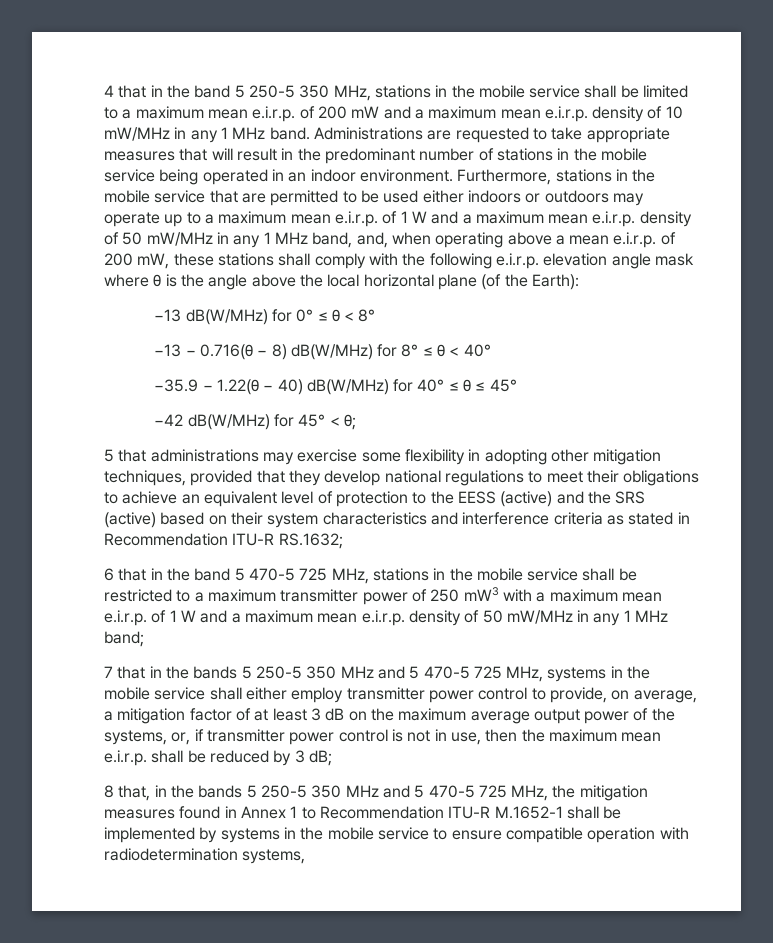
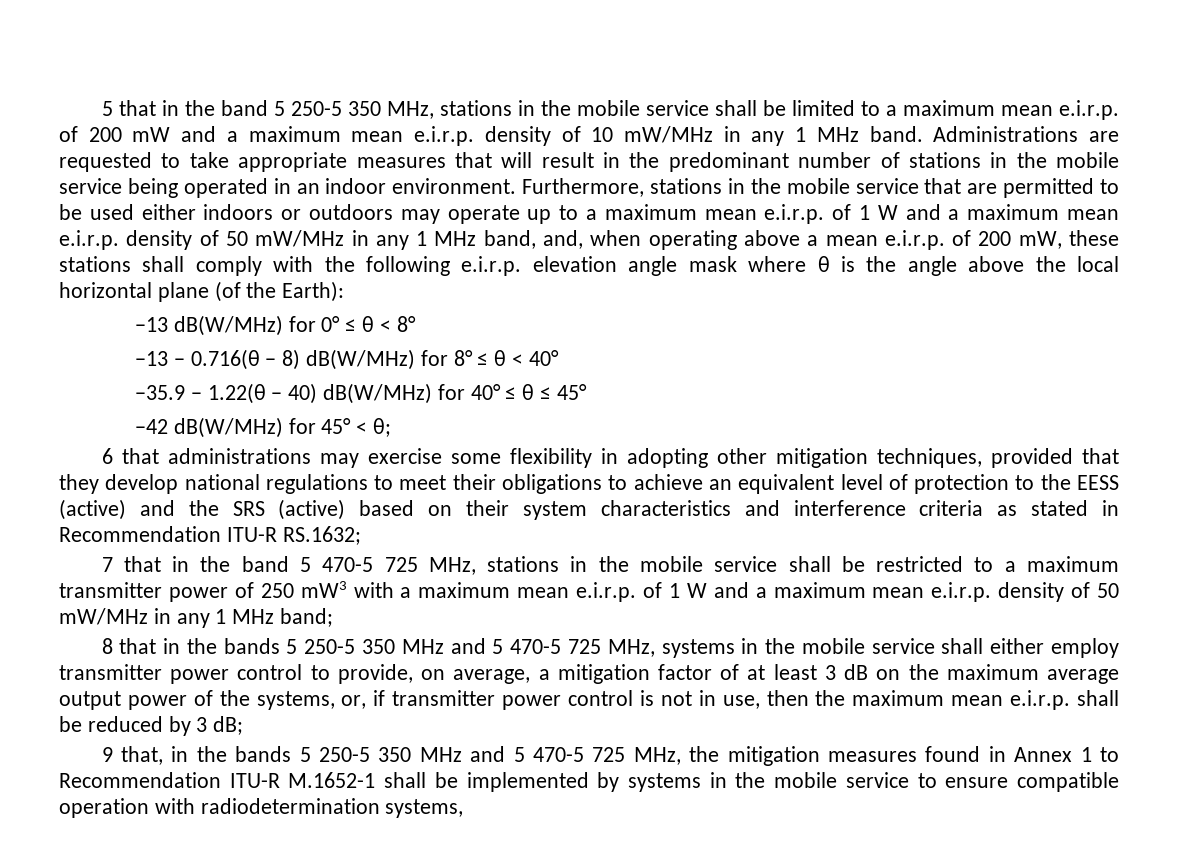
- 4 that in the band 5 250-5 350 MHz, stations in the mobile service shall be limited to a maximum mean e.i.r.p. of 200 mW and a maximum mean e.i.r.p. density of 10 mW/MHz in any 1 MHz band.
+ 5 that in the band 5 250-5 350 MHz, stations in the mobile service shall be limited to a maximum mean e.i.r.p. of 200 mW and a maximum mean e.i.r.p. density of 10 mW/MHz in any 1 MHz band.
- 5 that administrations may exercise some flexibility in adopting other mitigation techniques, provided that they develop national regulations to meet their obligations to achieve an equivalent level of protection to the EESS (active) and the SRS (active) based on their system characteristics and interference criteria as stated in Recommendation ITU-R RS.1632;
+ 6 that administrations may exercise some flexibility in adopting other mitigation techniques, provided that they develop national regulations to meet their obligations to achieve an equivalent level of protection to the EESS (active) and the SRS (active) based on their system characteristics and interference criteria as stated in Recommendation ITU-R RS.1632;
- 6 that in the band 5 470-5 725 MHz, stations in the mobile service shall be restricted to a maximum transmitter power of 250 mW3 with a maximum mean e.i.r.p. of 1 W and a maximum mean e.i.r.p. density of 50 mW/MHz in any 1 MHz band;
+ 7 that in the band 5 470-5 725 MHz, stations in the mobile service shall be restricted to a maximum transmitter power of 250 mW3 with a maximum mean e.i.r.p. of 1 W and a maximum mean e.i.r.p. density of 50 mW/MHz in any 1 MHz band;
- 7 that in the bands 5 250-5 350 MHz and 5 470-5 725 MHz, systems in the mobile service shall either employ transmitter power control to provide, on average, a mitigation factor of at least 3 dB on the maximum average output power of the systems, or, if transmitter power control is not in use, then the maximum mean e.i.r.p. shall be reduced by 3 dB;
+ 8 that in the bands 5 250-5 350 MHz and 5 470-5 725 MHz, systems in the mobile service shall either employ transmitter power control to provide, on average, a mitigation factor of at least 3 dB on the maximum average output power of the systems, or, if transmitter power control is not in use, then the maximum mean e.i.r.p. shall be reduced by 3 dB;
- 8 that, in the bands 5 250-5 350 MHz and 5 470-5 725 MHz, the mitigation measures found in Annex 1 to Recommendation ITU-R M.1652-1 shall be implemented by systems in the mobile service to ensure compatible operation with radiodetermination systems,
+ 9 that, in the bands 5 250-5 350 MHz and 5 470-5 725 MHz, the mitigation measures found in Annex 1 to Recommendation ITU-R M.1652-1 shall be implemented by systems in the mobile service to ensure compatible operation with radiodetermination systems,

